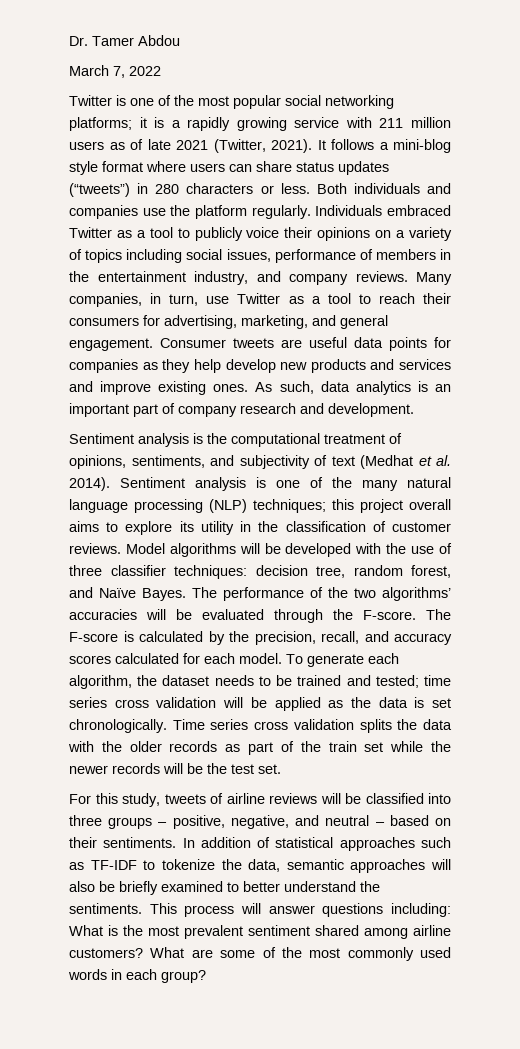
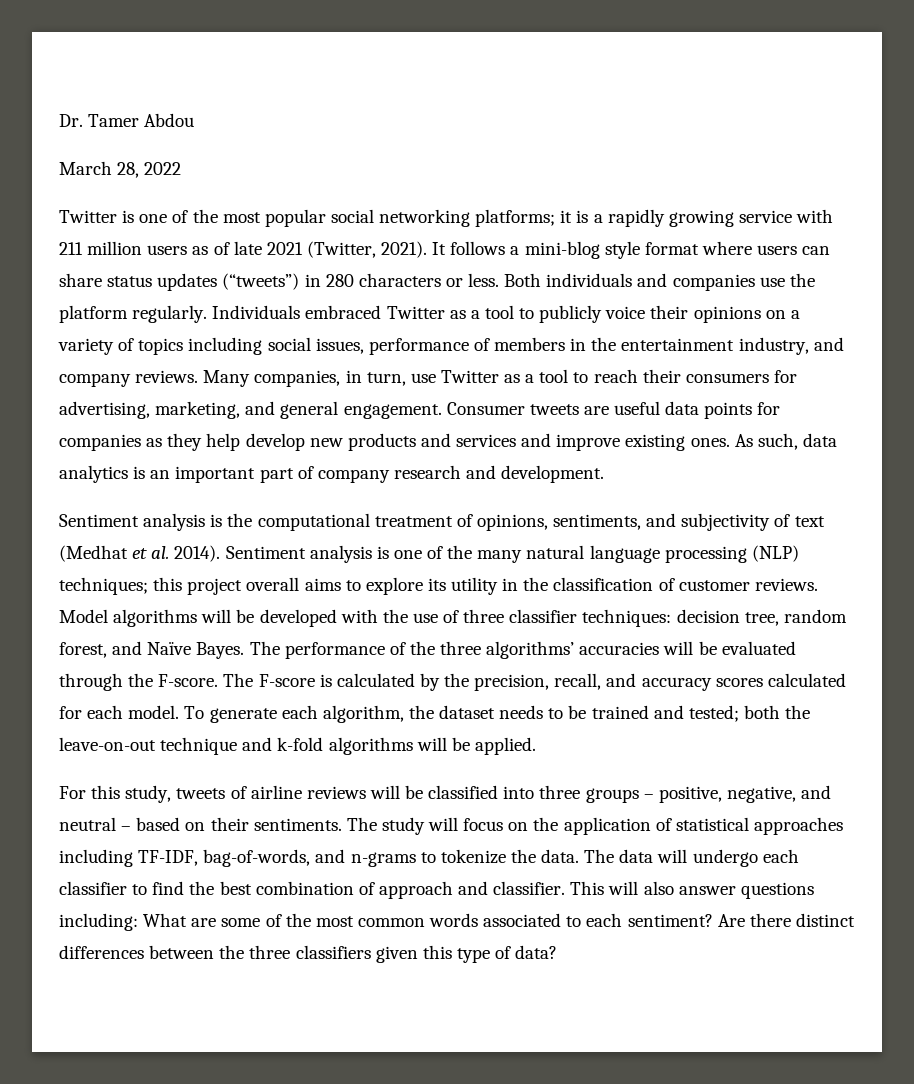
- March 7, 2022
+ March 28, 2022
- The performance of the two algorithms’ accuracies will be evaluated through the F-score.
+ The performance of the three algorithms’ accuracies will be evaluated through the F-score.
- To generate each algorithm, the dataset needs to be trained and tested; time series cross validation will be applied as the data is set chronologically. Time series cross validation splits the data with the older records as part of the train set while the newer records will be the test set.
+ To generate each algorithm, the dataset needs to be trained and tested; both the leave-on-out technique and k-fold algorithms will be applied.
- In addition of statistical approaches such as TF-IDF to tokenize the data, semantic approaches will also be briefly examined to better understand the sentiments. This process will answer questions including: What is the most prevalent sentiment shared among airline customers? What are some of the most commonly used words in each group?
+ The study will focus on the application of statistical approaches including TF-IDF, bag-of-words, and n-grams to tokenize the data. The data will undergo each classifier to find the best combination of approach and classifier. This will also answer questions including: What are some of the most common words associated to each sentiment? Are there distinct differences between the three classifiers given this type of data?

